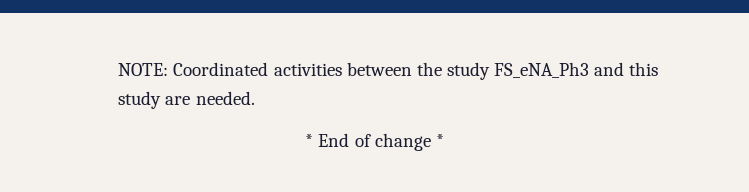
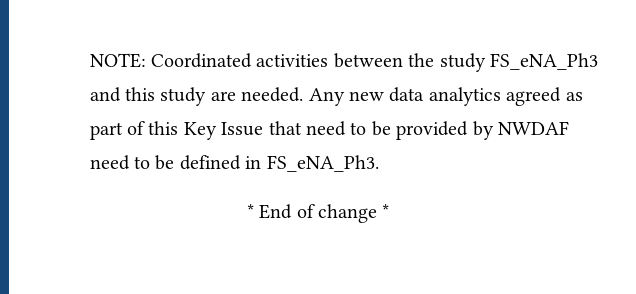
+ Any new data analytics agreed as part of this Key Issue that need to be provided by NWDAF need to be defined in FS_eNA_Ph3.

